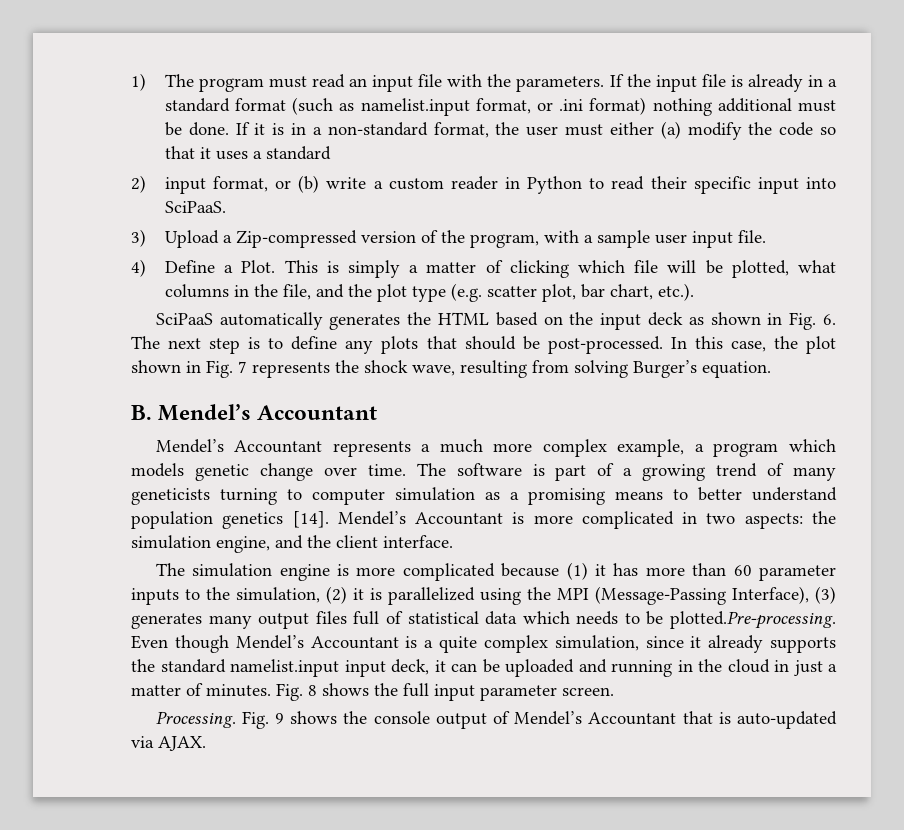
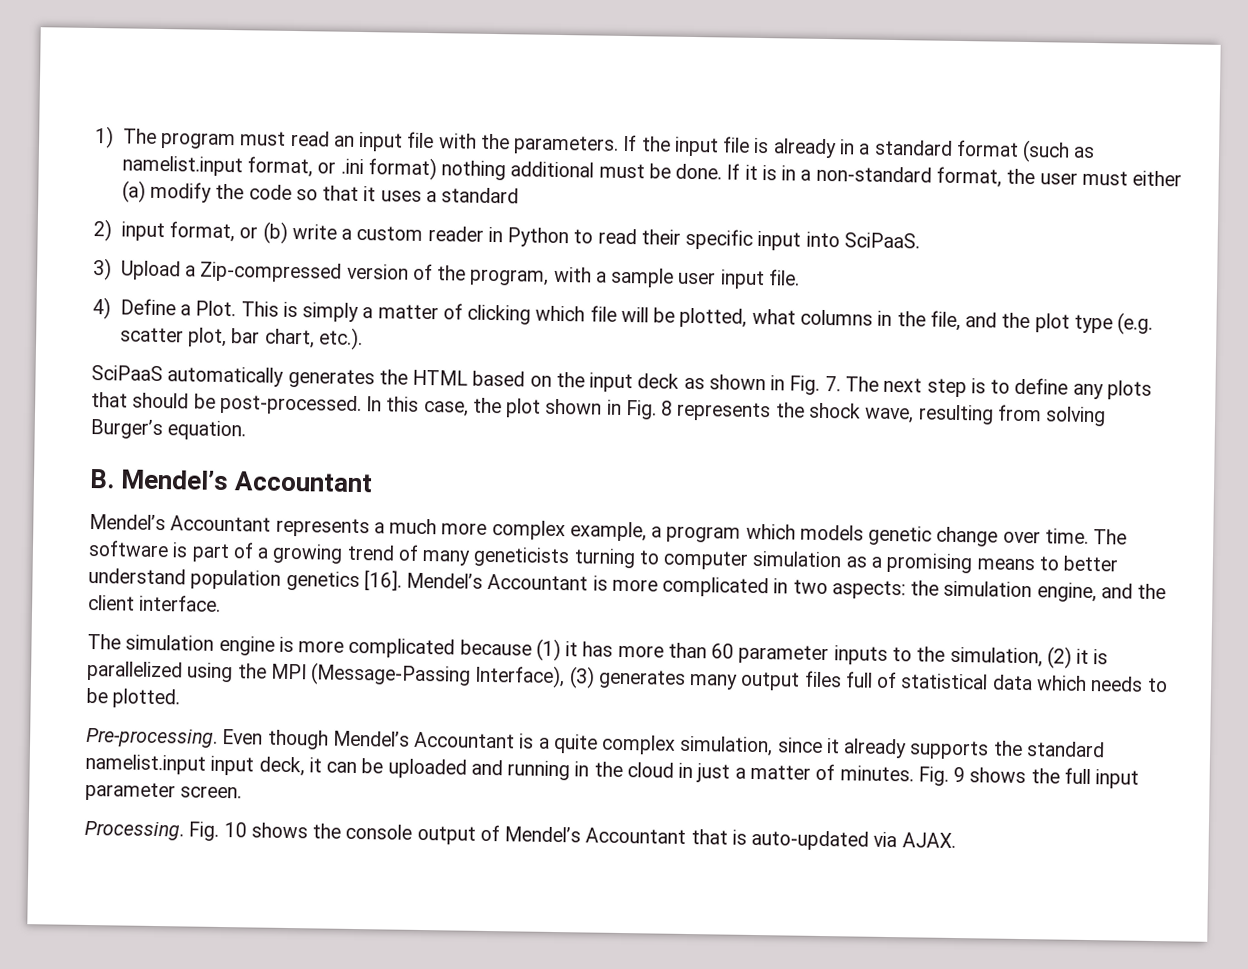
- SciPaaS automatically generates the HTML based on the input deck as shown in Fig. 6. The next step is to define any plots that should be post-processed.
+ SciPaaS automatically generates the HTML based on the input deck as shown in Fig. 7. The next step is to define any plots that should be post-processed.
- In this case, the plot shown in Fig. 7 represents the shock wave, resulting from solving Burger’s equation.
+ In this case, the plot shown in Fig. 8 represents the shock wave, resulting from solving Burger’s equation.
- The software is part of a growing trend of many geneticists turning to computer simulation as a promising means to better understand population genetics [14].
+ The software is part of a growing trend of many geneticists turning to computer simulation as a promising means to better understand population genetics [16].
- The simulation engine is more complicated because (1) it has more than 60 parameter inputs to the simulation, (2) it is parallelized using the MPI (Message-Passing Interface), (3) generates many output files full of statistical data which needs to be plotted.Pre-processing. Even though Mendel’s Accountant is a quite complex simulation, since it already supports the standard namelist.input input deck, it can be uploaded and running in the cloud in just a matter of minutes.
+ The simulation engine is more complicated because (1) it has more than 60 parameter inputs to the simulation, (2) it is parallelized using the MPI (Message-Passing Interface), (3) generates many output files full of statistical data which needs to be plotted.
+ Pre-processing. Even though Mendel’s Accountant is a quite complex simulation, since it already supports the standard namelist.input input deck, it can be uploaded and running in the cloud in just a matter of minutes.
- Fig. 8 shows the full input parameter screen.
+ Fig. 9 shows the full input parameter screen.
- Fig. 9 shows the console output of Mendel’s Accountant that is auto-updated via AJAX.
+ Fig. 10 shows the console output of Mendel’s Accountant that is auto-updated via AJAX.

